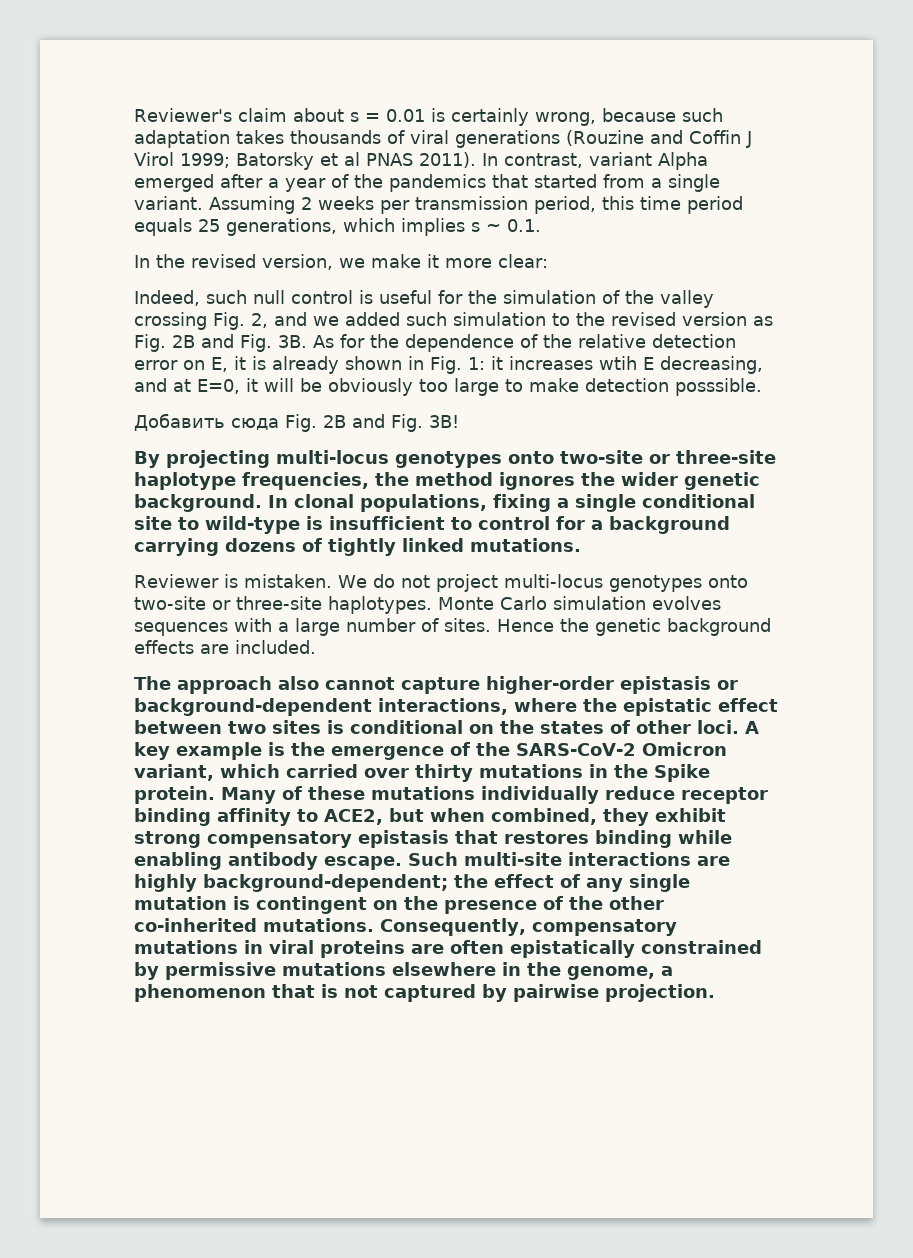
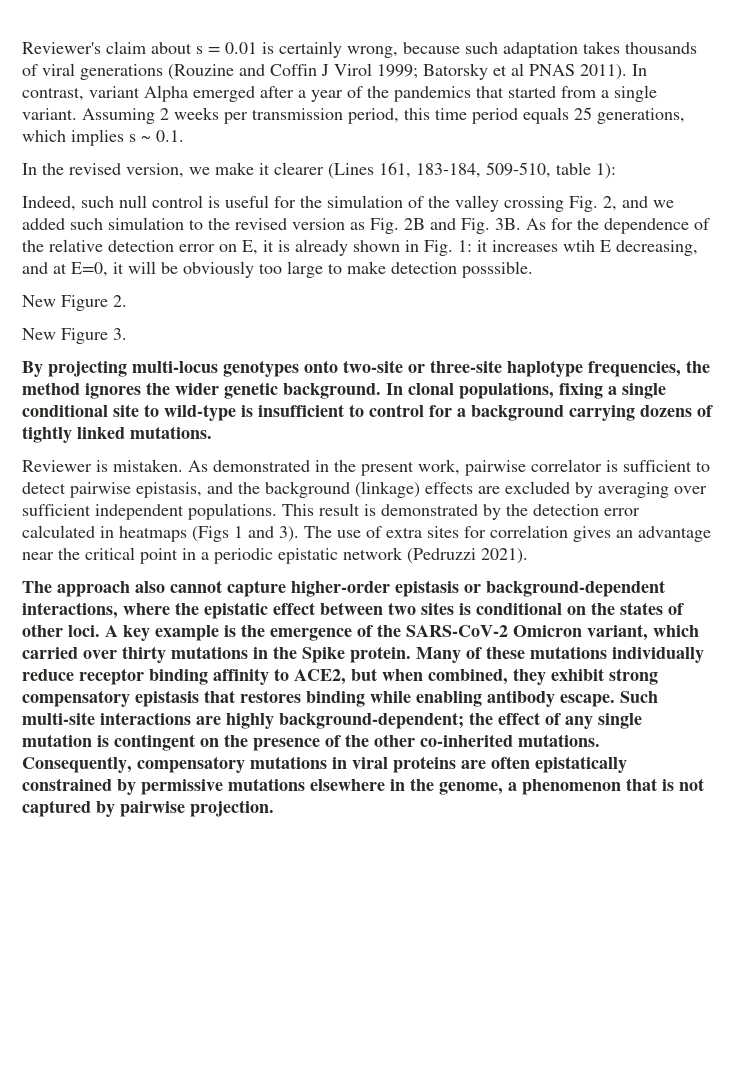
- In the revised version, we make it more clear:
+ In the revised version, we make it clearer (Lines 161, 183-184, 509-510, table 1):
- Добавить сюда Fig. 2B and Fig. 3B!
+ New Figure 2.
+ New Figure 3.
- We do not project multi-locus genotypes onto two-site or three-site haplotypes. Monte Carlo simulation evolves sequences with a large number of sites. Hence the genetic background effects are included.
+ As demonstrated in the present work, pairwise correlator is sufficient to detect pairwise epistasis, and the background (linkage) effects are excluded by averaging over sufficient independent populations. This result is demonstrated by the detection error calculated in heatmaps (Figs 1 and 3). The use of extra sites for correlation gives an advantage near the critical point in a periodic epistatic network (Pedruzzi 2021).

